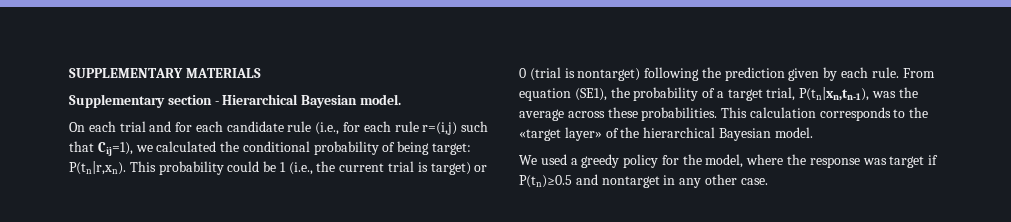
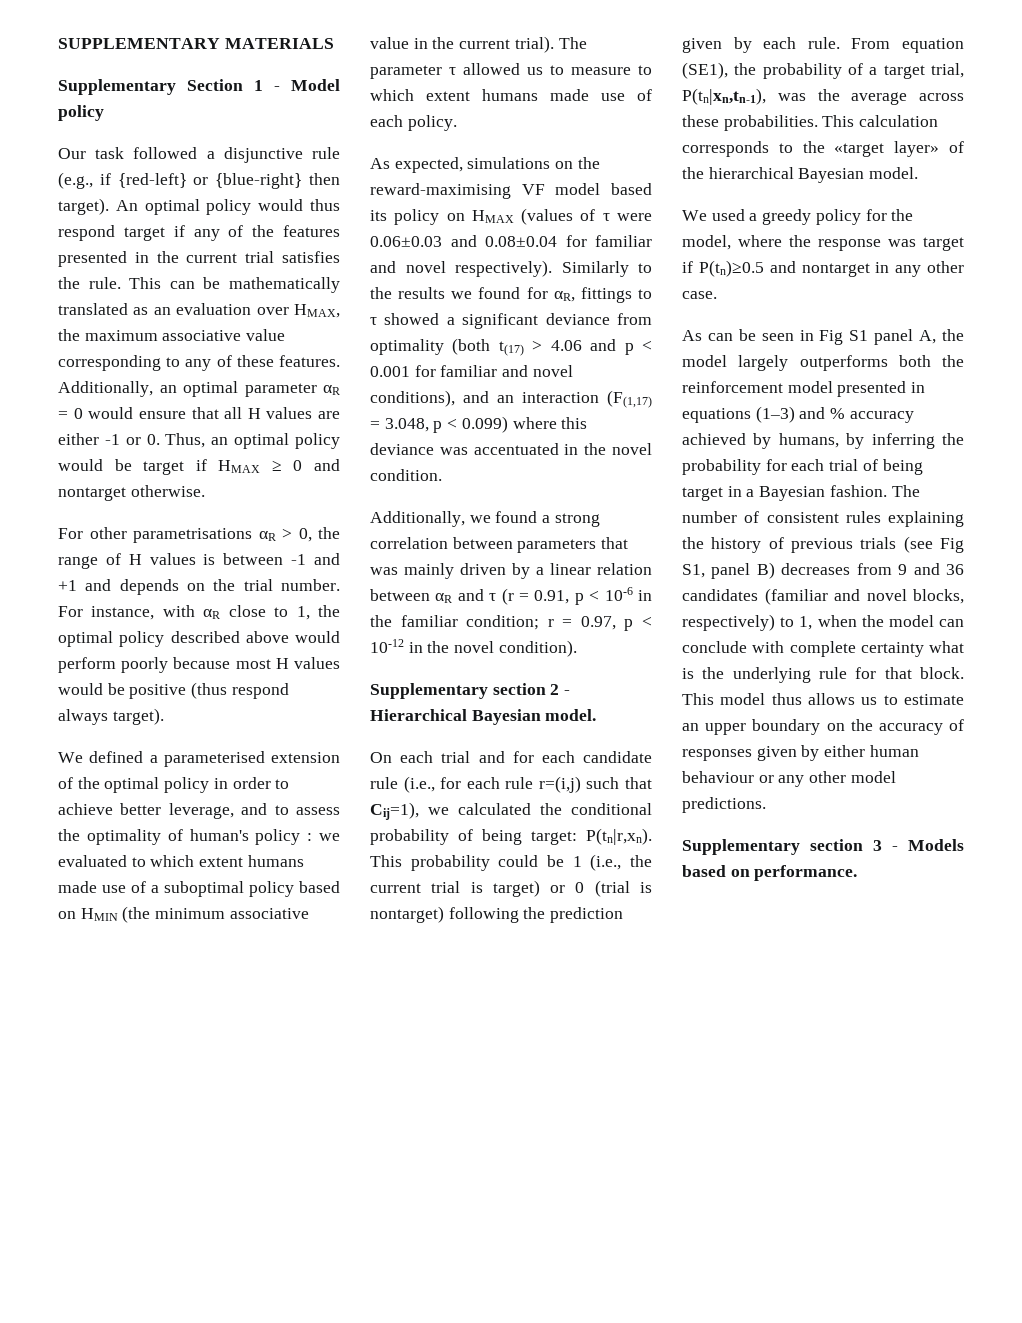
- Supplementary section - Hierarchical Bayesian model.
+ Supplementary Section 1 - Model policy
+ Our task followed a disjunctive rule (e.g., if {red-left} or {blue-right} then target). An optimal policy would thus respond target if any of the features presented in the current trial satisfies the rule. This can be mathematically translated as an evaluation over HMAX, the maximum associative value corresponding to any of these features. Additionally, an optimal parameter αR = 0 would ensure that all H values are either -1 or 0. Thus, an optimal policy would be target if HMAX ≥ 0 and nontarget otherwise.
+ For other parametrisations αR > 0, the range of H values is between -1 and +1 and depends on the trial number. For instance, with αR close to 1, the optimal policy described above would perform poorly because most H values would be positive (thus respond always target).
+ We defined a parameterised extension of the optimal policy in order to achieve better leverage, and to assess the optimality of human's policy : we evaluated to which extent humans made use of a suboptimal policy based on HMIN (the minimum associative value in the current trial). The parameter τ allowed us to measure to which extent humans made use of each policy.
+ As expected, simulations on the reward-maximising VF model based its policy on HMAX (values of τ were 0.06±0.03 and 0.08±0.04 for familiar and novel respectively). Similarly to the results we found for αR, fittings to τ showed a significant deviance from optimality (both t(17) > 4.06 and p < 0.001 for familiar and novel conditions), and an interaction (F(1,17) = 3.048, p < 0.099) where this deviance was accentuated in the novel condition.
+ Additionally, we found a strong correlation between parameters that was mainly driven by a linear relation between αR and τ (r = 0.91, p < 10-6 in the familiar condition; r = 0.97, p < 10-12 in the novel condition).
+ Supplementary section 2 - Hierarchical Bayesian model.
+ As can be seen in Fig S1 panel A, the model largely outperforms both the reinforcement model presented in equations (1–3) and % accuracy achieved by humans, by inferring the probability for each trial of being target in a Bayesian fashion. The number of consistent rules explaining the history of previous trials (see Fig S1, panel B) decreases from 9 and 36 candidates (familiar and novel blocks, respectively) to 1, when the model can conclude with complete certainty what is the underlying rule for that block. This model thus allows us to estimate an upper boundary on the accuracy of responses given by either human behaviour or any other model predictions.
+ Supplementary section 3 - Models based on performance.

